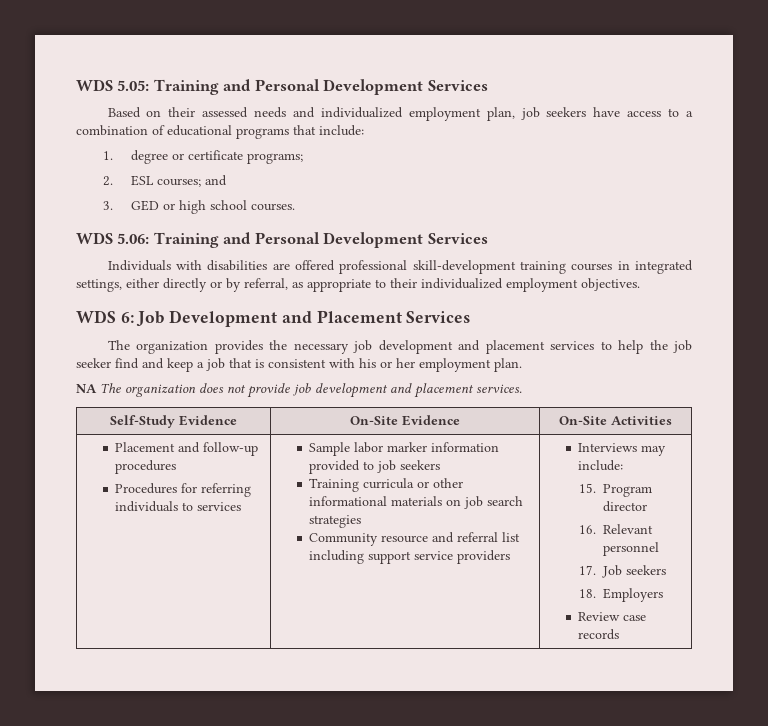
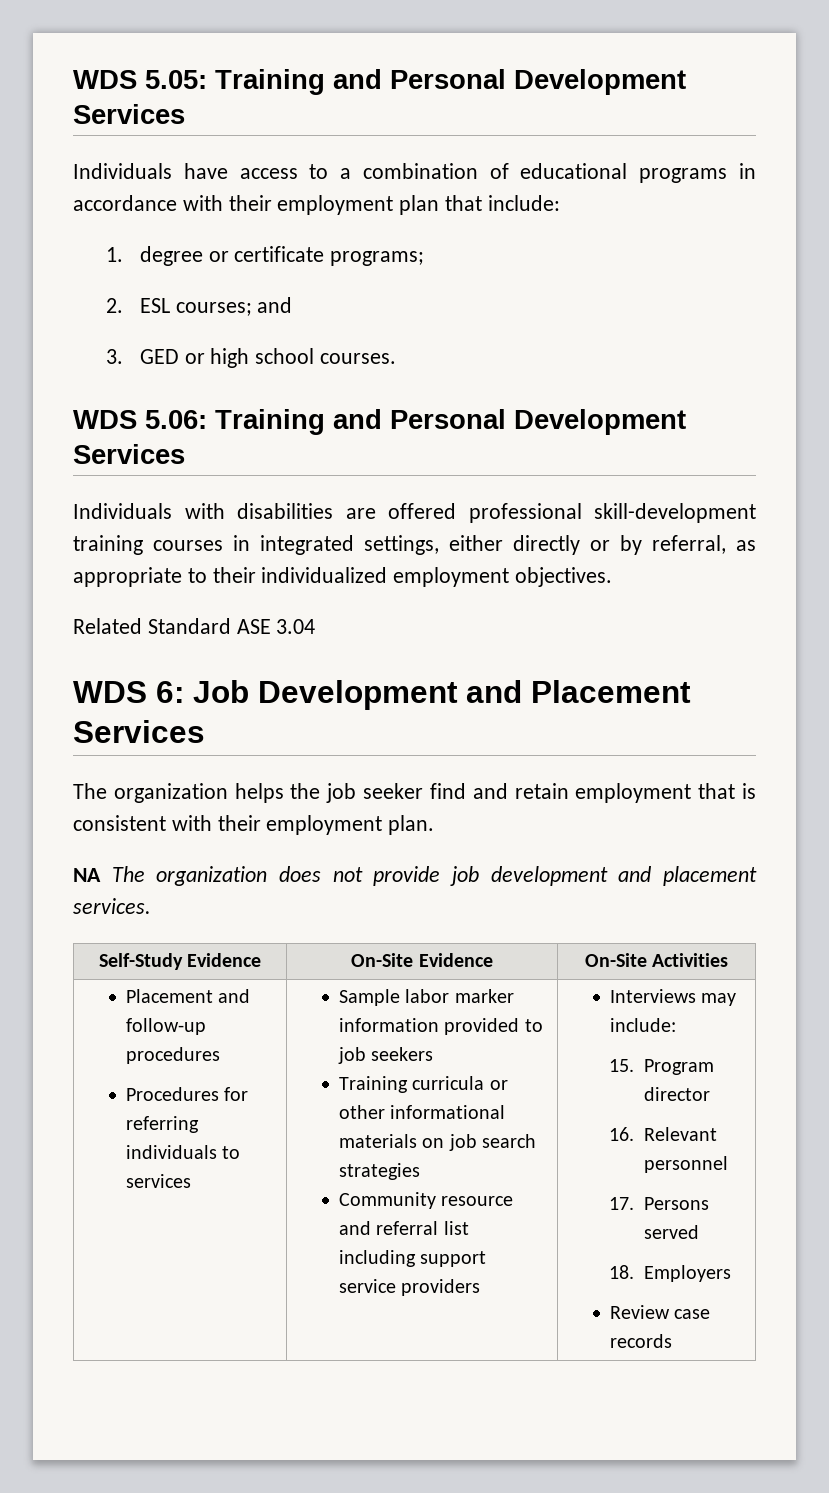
- Based on their assessed needs and individualized employment plan, job seekers have access to a combination of educational programs that include:
+ Individuals have access to a combination of educational programs in accordance with their employment plan that include:
+ Related Standard ASE 3.04
- The organization provides the necessary job development and placement services to help the job seeker find and keep a job that is consistent with his or her employment plan.
+ The organization helps the job seeker find and retain employment that is consistent with their employment plan.
- 17. Job seekers
+ 17. Persons served

